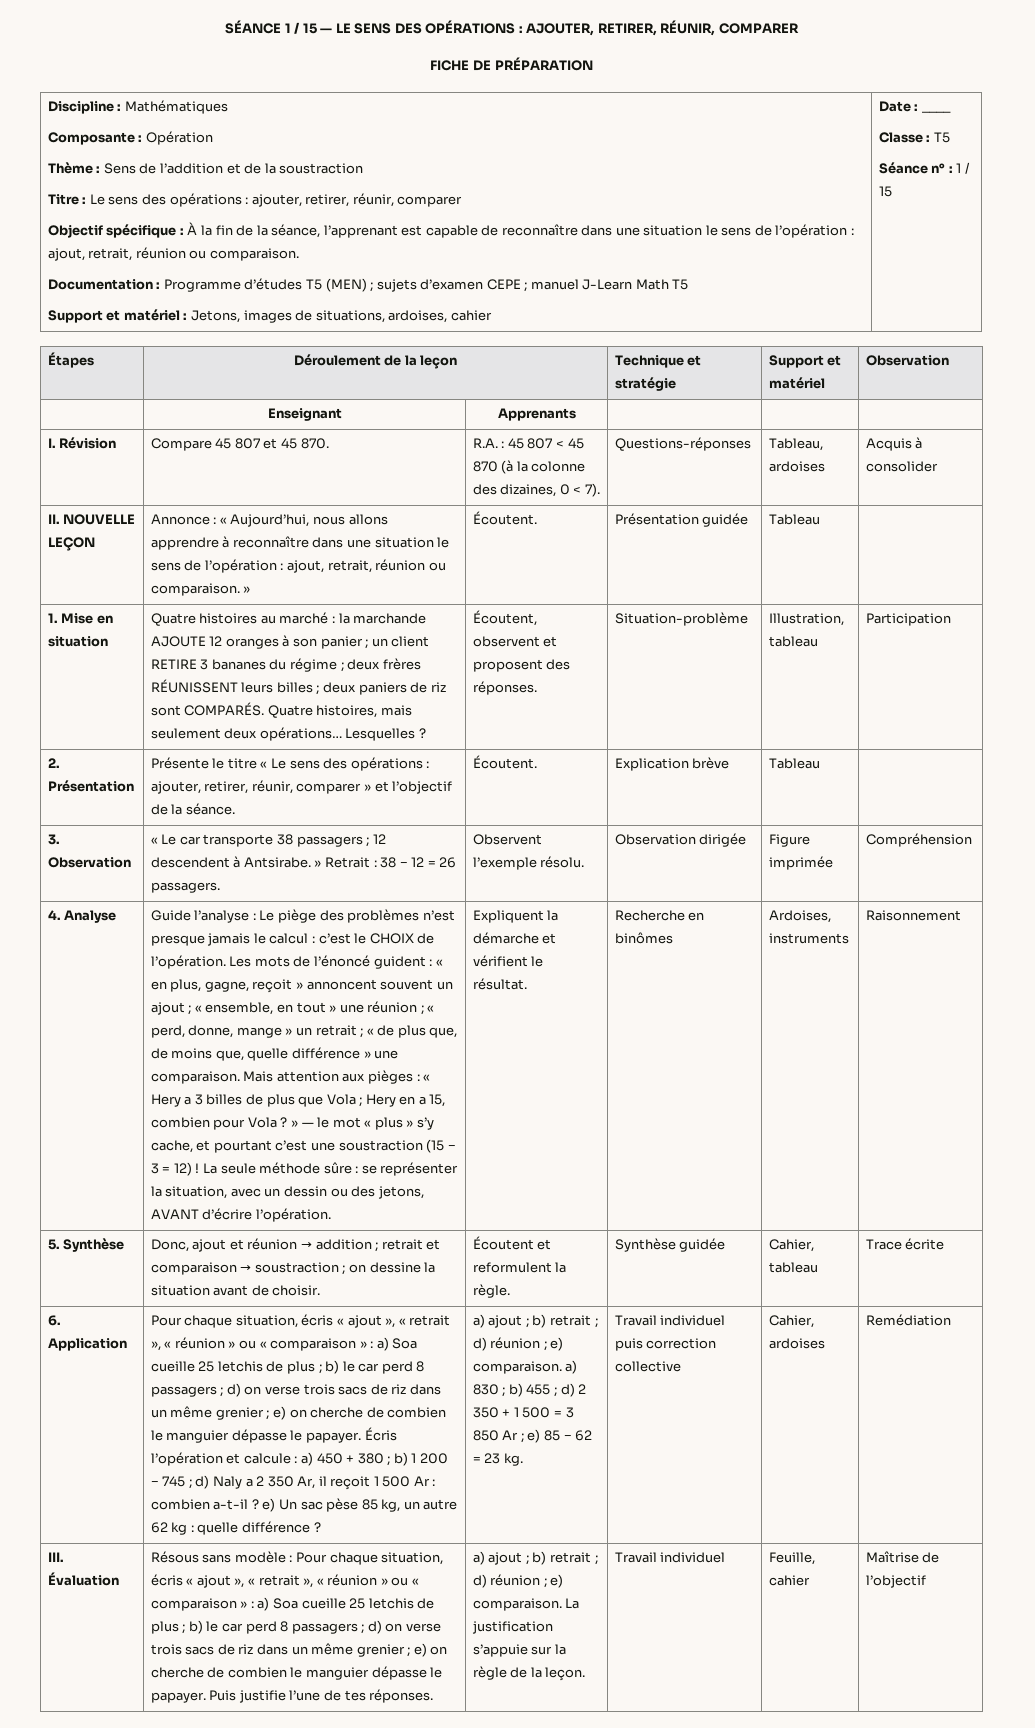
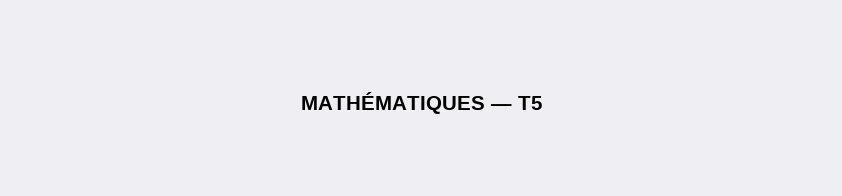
- SÉANCE 1 / 15 — LE SENS DES OPÉRATIONS : AJOUTER, RETIRER, RÉUNIR, COMPARER
- FICHE DE PRÉPARATION
- Discipline : Mathématiques
- Composante : Opération
- Thème : Sens de l’addition et de la soustraction
- Titre : Le sens des opérations : ajouter, retirer, réunir, comparer
- Objectif spécifique : À la fin de la séance, l’apprenant est capable de reconnaître dans une situation le sens de l’opération : ajout, retrait, réunion ou comparaison.
- Documentation : Programme d’études T5 (MEN) ; sujets d’examen CEPE ; manuel J-Learn Math T5
- Support et matériel : Jetons, images de situations, ardoises, cahier | Date : ____
- Classe : T5
- Séance n° : 1 / 15
- Étapes | Déroulement de la leçon | Technique et stratégie | Support et matériel | Observation
- | Enseignant | Apprenants | | |
- I. Révision | Compare 45 807 et 45 870. | R.A. : 45 807 < 45 870 (à la colonne des dizaines, 0 < 7). | Questions-réponses | Tableau, ardoises | Acquis à consolider
- II. NOUVELLE LEÇON | Annonce : « Aujourd’hui, nous allons apprendre à reconnaître dans une situation le sens de l’opération : ajout, retrait, réunion ou comparaison. » | Écoutent. | Présentation guidée | Tableau |
- 1. Mise en situation | Quatre histoires au marché : la marchande AJOUTE 12 oranges à son panier ; un client RETIRE 3 bananes du régime ; deux frères RÉUNISSENT leurs billes ; deux paniers de riz sont COMPARÉS. Quatre histoires, mais seulement deux opérations… Lesquelles ? | Écoutent, observent et proposent des réponses. | Situation-problème | Illustration, tableau | Participation
- 2. Présentation | Présente le titre « Le sens des opérations : ajouter, retirer, réunir, comparer » et l’objectif de la séance. | Écoutent. | Explication brève | Tableau |
- 3. Observation | « Le car transporte 38 passagers ; 12 descendent à Antsirabe. » Retrait : 38 − 12 = 26 passagers. | Observent l’exemple résolu. | Observation dirigée | Figure imprimée | Compréhension
- 4. Analyse | Guide l’analyse : Le piège des problèmes n’est presque jamais le calcul : c’est le CHOIX de l’opération. Les mots de l’énoncé guident : « en plus, gagne, reçoit » annoncent souvent un ajout ; « ensemble, en tout » une réunion ; « perd, donne, mange » un retrait ; « de plus que, de moins que, quelle différence » une comparaison. Mais attention aux pièges : « Hery a 3 billes de plus que Vola ; Hery en a 15, combien pour Vola ? » — le mot « plus » s’y cache, et pourtant c’est une soustraction (15 − 3 = 12) ! La seule méthode sûre : se représenter la situation, avec un dessin ou des jetons, AVANT d’écrire l’opération. | Expliquent la démarche et vérifient le résultat. | Recherche en binômes | Ardoises, instruments | Raisonnement
- 5. Synthèse | Donc, ajout et réunion → addition ; retrait et comparaison → soustraction ; on dessine la situation avant de choisir. | Écoutent et reformulent la règle. | Synthèse guidée | Cahier, tableau | Trace écrite
- 6. Application | Pour chaque situation, écris « ajout », « retrait », « réunion » ou « comparaison » : a) Soa cueille 25 letchis de plus ; b) le car perd 8 passagers ; d) on verse trois sacs de riz dans un même grenier ; e) on cherche de combien le manguier dépasse le papayer. Écris l’opération et calcule : a) 450 + 380 ; b) 1 200 − 745 ; d) Naly a 2 350 Ar, il reçoit 1 500 Ar : combien a-t-il ? e) Un sac pèse 85 kg, un autre 62 kg : quelle différence ? | a) ajout ; b) retrait ; d) réunion ; e) comparaison. a) 830 ; b) 455 ; d) 2 350 + 1 500 = 3 850 Ar ; e) 85 − 62 = 23 kg. | Travail individuel puis correction collective | Cahier, ardoises | Remédiation
- III. Évaluation | Résous sans modèle : Pour chaque situation, écris « ajout », « retrait », « réunion » ou « comparaison » : a) Soa cueille 25 letchis de plus ; b) le car perd 8 passagers ; d) on verse trois sacs de riz dans un même grenier ; e) on cherche de combien le manguier dépasse le papayer. Puis justifie l’une de tes réponses. | a) ajout ; b) retrait ; d) réunion ; e) comparaison. La justification s’appuie sur la règle de la leçon. | Travail individuel | Feuille, cahier | Maîtrise de l’objectif
+ MATHÉMATIQUES — T5

